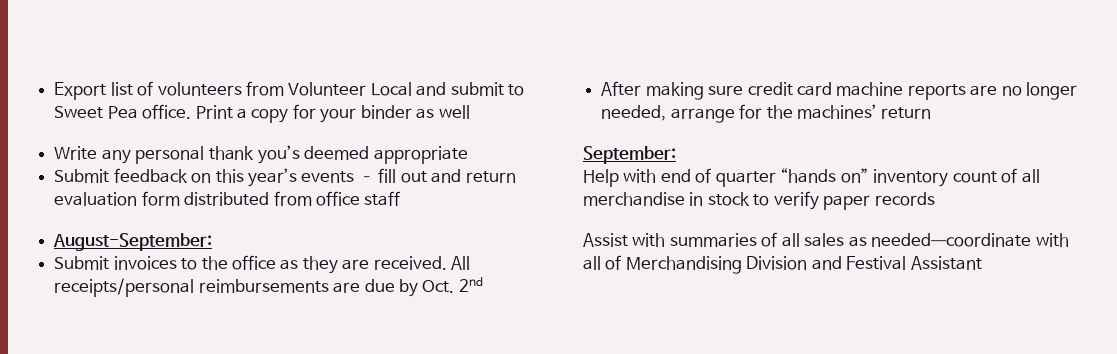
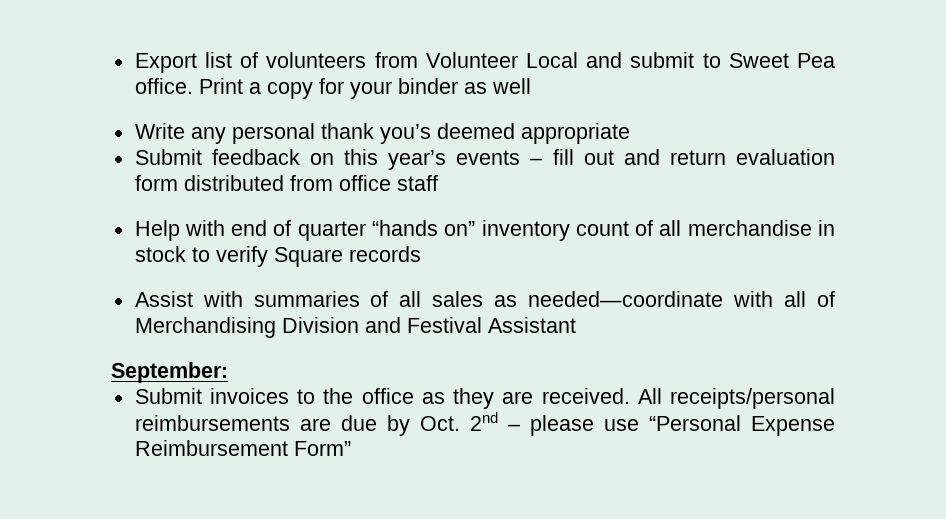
- August-September:
+ Help with end of quarter “hands on” inventory count of all merchandise in stock to verify Square records
+ Assist with summaries of all sales as needed—coordinate with all of Merchandising Division and Festival Assistant
+ September:
- All receipts/personal reimbursements are due by Oct. 2nd
- After making sure credit card machine reports are no longer needed, arrange for the machines’ return
- September:
- Help with end of quarter “hands on” inventory count of all merchandise in stock to verify paper records
- Assist with summaries of all sales as needed—coordinate with all of Merchandising Division and Festival Assistant
+ All receipts/personal reimbursements are due by Oct. 2nd – please use “Personal Expense Reimbursement Form”

